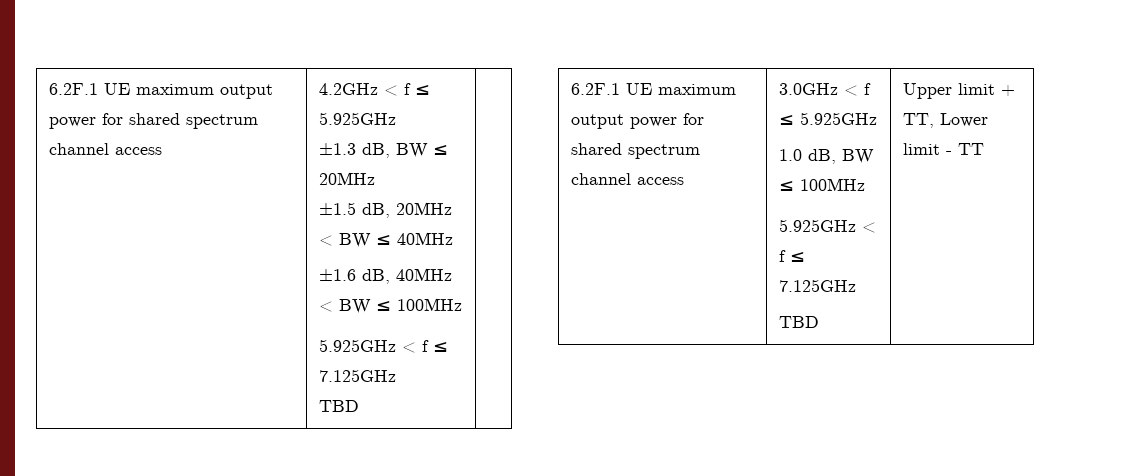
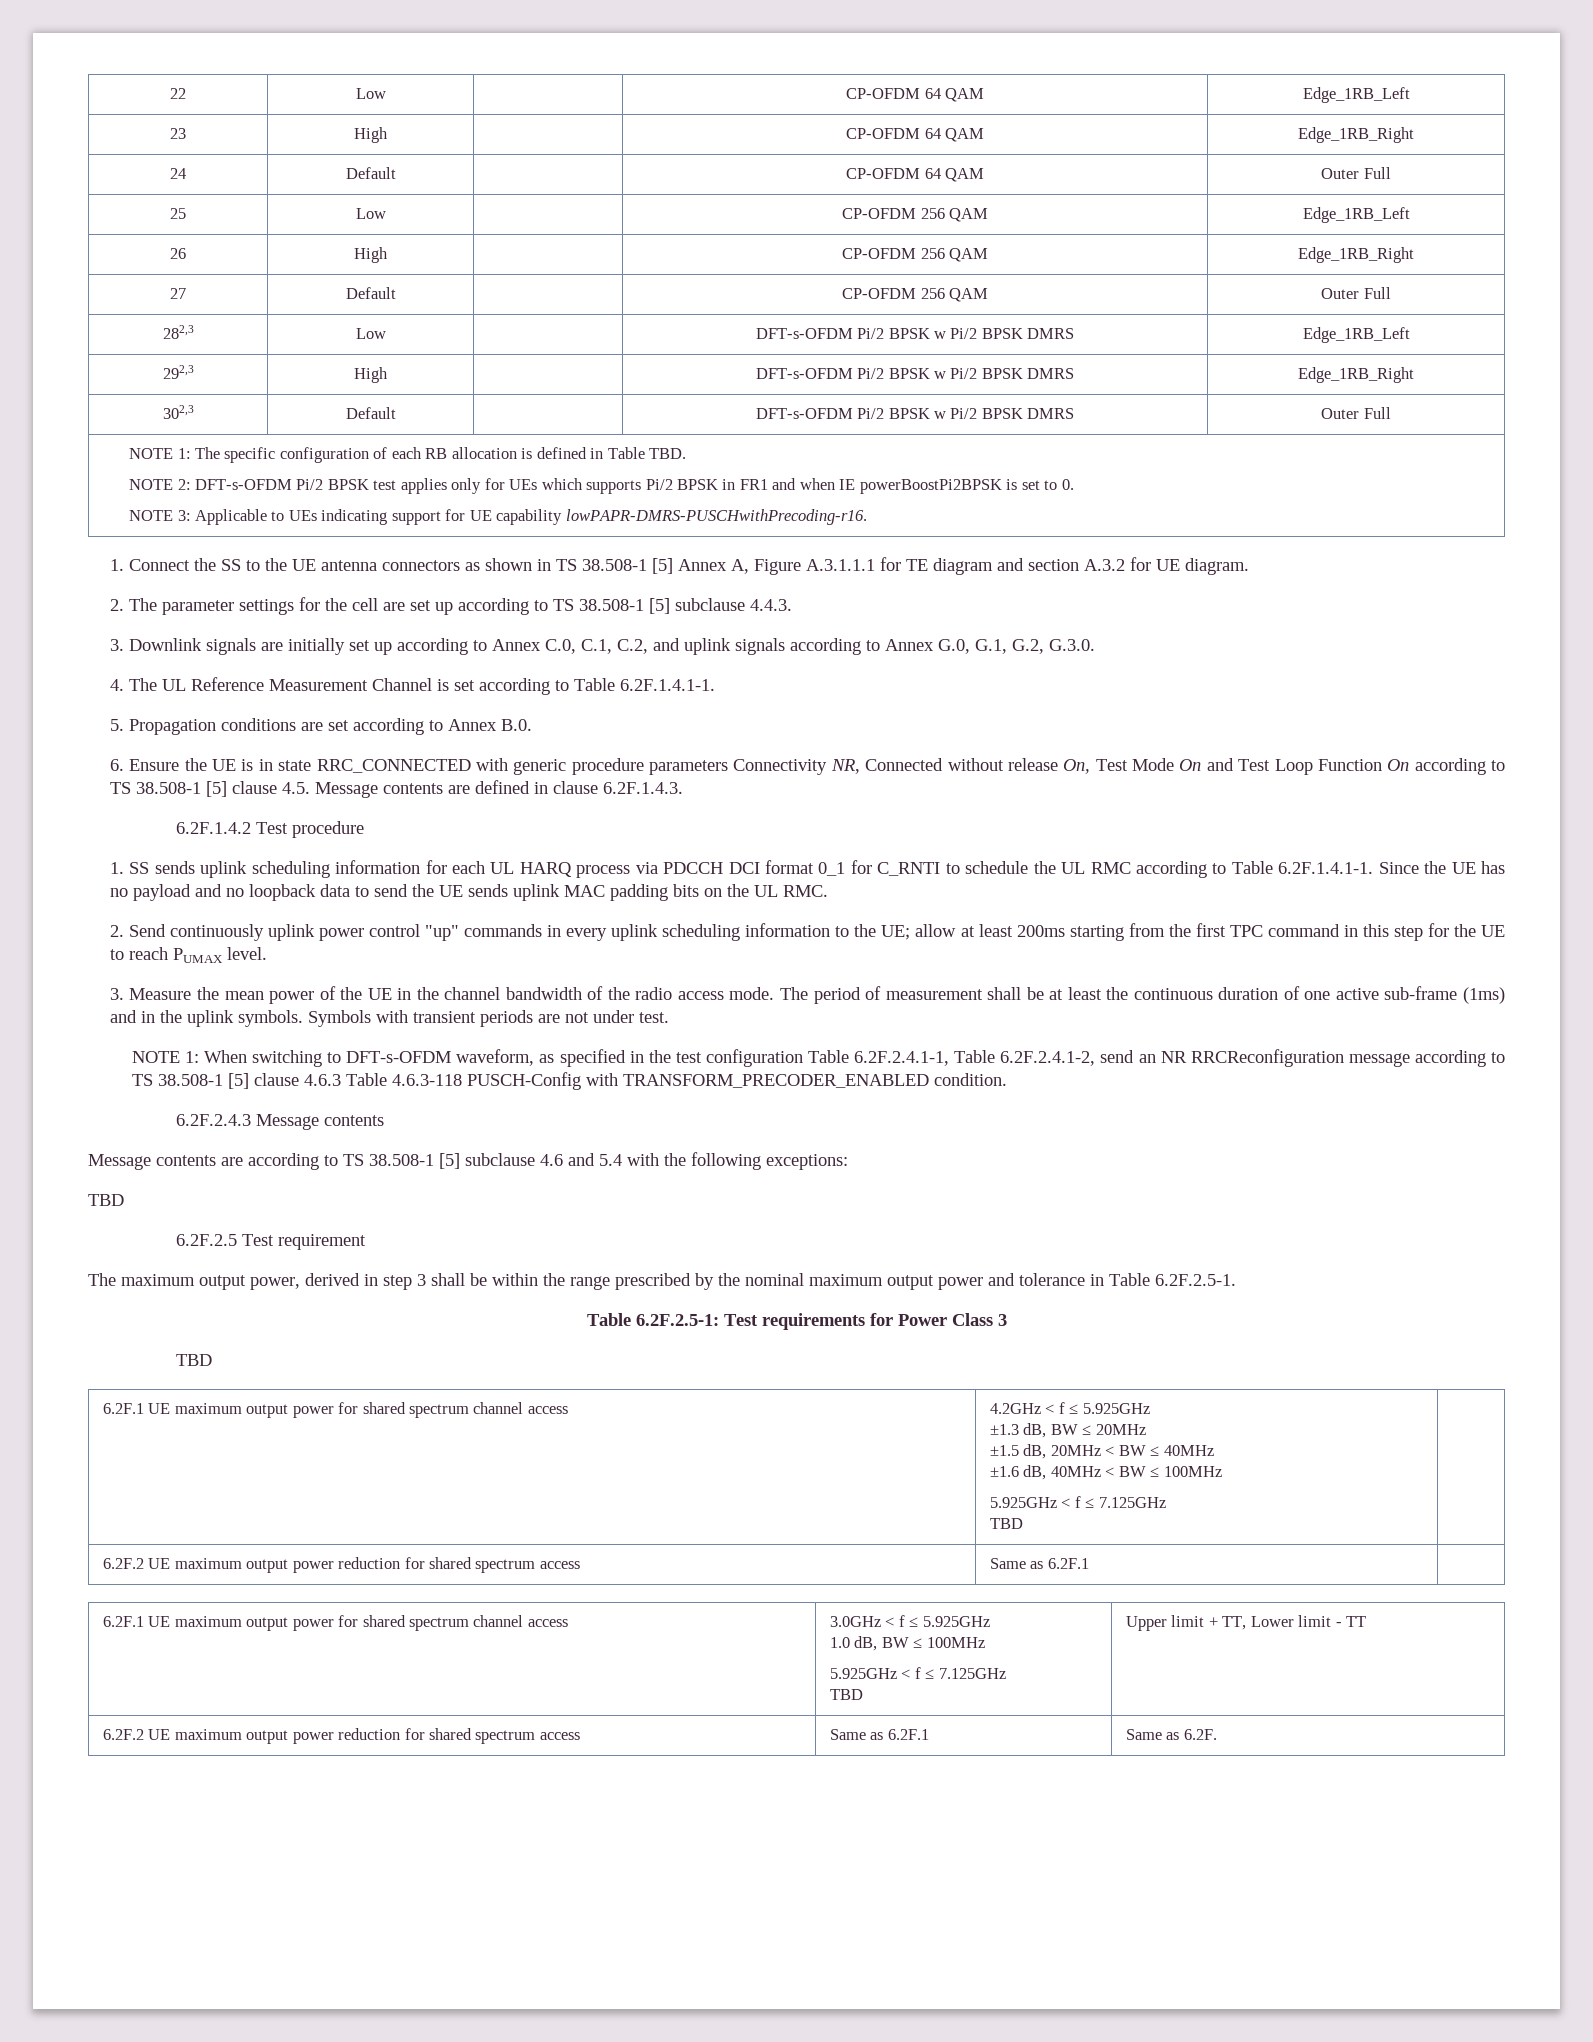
+ 22 | Low | | CP-OFDM 64 QAM | Edge_1RB_Left
+ 23 | High | | CP-OFDM 64 QAM | Edge_1RB_Right
+ 24 | Default | | CP-OFDM 64 QAM | Outer Full
+ 25 | Low | | CP-OFDM 256 QAM | Edge_1RB_Left
+ 26 | High | | CP-OFDM 256 QAM | Edge_1RB_Right
+ 27 | Default | | CP-OFDM 256 QAM | Outer Full
+ 282,3 | Low | | DFT-s-OFDM Pi/2 BPSK w Pi/2 BPSK DMRS | Edge_1RB_Left
+ 292,3 | High | | DFT-s-OFDM Pi/2 BPSK w Pi/2 BPSK DMRS | Edge_1RB_Right
+ 302,3 | Default | | DFT-s-OFDM Pi/2 BPSK w Pi/2 BPSK DMRS | Outer Full
+ NOTE 1: The specific configuration of each RB allocation is defined in Table TBD.
+ NOTE 2: DFT-s-OFDM Pi/2 BPSK test applies only for UEs which supports Pi/2 BPSK in FR1 and when IE powerBoostPi2BPSK is set to 0.
+ NOTE 3: Applicable to UEs indicating support for UE capability lowPAPR-DMRS-PUSCHwithPrecoding-r16.
+ 1. Connect the SS to the UE antenna connectors as shown in TS 38.508-1 [5] Annex A, Figure A.3.1.1.1 for TE diagram and section A.3.2 for UE diagram.
+ 2. The parameter settings for the cell are set up according to TS 38.508-1 [5] subclause 4.4.3.
+ 3. Downlink signals are initially set up according to Annex C.0, C.1, C.2, and uplink signals according to Annex G.0, G.1, G.2, G.3.0.
+ 4. The UL Reference Measurement Channel is set according to Table 6.2F.1.4.1-1.
+ 5. Propagation conditions are set according to Annex B.0.
+ 6. Ensure the UE is in state RRC_CONNECTED with generic procedure parameters Connectivity NR, Connected without release On, Test Mode On and Test Loop Function On according to TS 38.508-1 [5] clause 4.5. Message contents are defined in clause 6.2F.1.4.3.
+ 6.2F.1.4.2 Test procedure
+ 1. SS sends uplink scheduling information for each UL HARQ process via PDCCH DCI format 0_1 for C_RNTI to schedule the UL RMC according to Table 6.2F.1.4.1-1. Since the UE has no payload and no loopback data to send the UE sends uplink MAC padding bits on the UL RMC.
+ 2. Send continuously uplink power control "up" commands in every uplink scheduling information to the UE; allow at least 200ms starting from the first TPC command in this step for the UE to reach PUMAX level.
+ 3. Measure the mean power of the UE in the channel bandwidth of the radio access mode. The period of measurement shall be at least the continuous duration of one active sub-frame (1ms) and in the uplink symbols. Symbols with transient periods are not under test.
+ NOTE 1: When switching to DFT-s-OFDM waveform, as specified in the test configuration Table 6.2F.2.4.1-1, Table 6.2F.2.4.1-2, send an NR RRCReconfiguration message according to TS 38.508-1 [5] clause 4.6.3 Table 4.6.3-118 PUSCH-Config with TRANSFORM_PRECODER_ENABLED condition.
+ 6.2F.2.4.3 Message contents
+ Message contents are according to TS 38.508-1 [5] subclause 4.6 and 5.4 with the following exceptions:
+ TBD
+ 6.2F.2.5 Test requirement
+ The maximum output power, derived in step 3 shall be within the range prescribed by the nominal maximum output power and tolerance in Table 6.2F.2.5-1.
+ Table 6.2F.2.5-1: Test requirements for Power Class 3
+ TBD
  6.2F.1 UE maximum output power for shared spectrum channel access | 4.2GHz < f ≤ 5.925GHz
  ±1.3 dB, BW ≤ 20MHz
  ±1.5 dB, 20MHz < BW ≤ 40MHz
  ±1.6 dB, 40MHz < BW ≤ 100MHz
  5.925GHz < f ≤ 7.125GHz
  TBD |
+ 6.2F.2 UE maximum output power reduction for shared spectrum access | Same as 6.2F.1 |
+ 6.2F.2 UE maximum output power reduction for shared spectrum access | Same as 6.2F.1 | Same as 6.2F.

